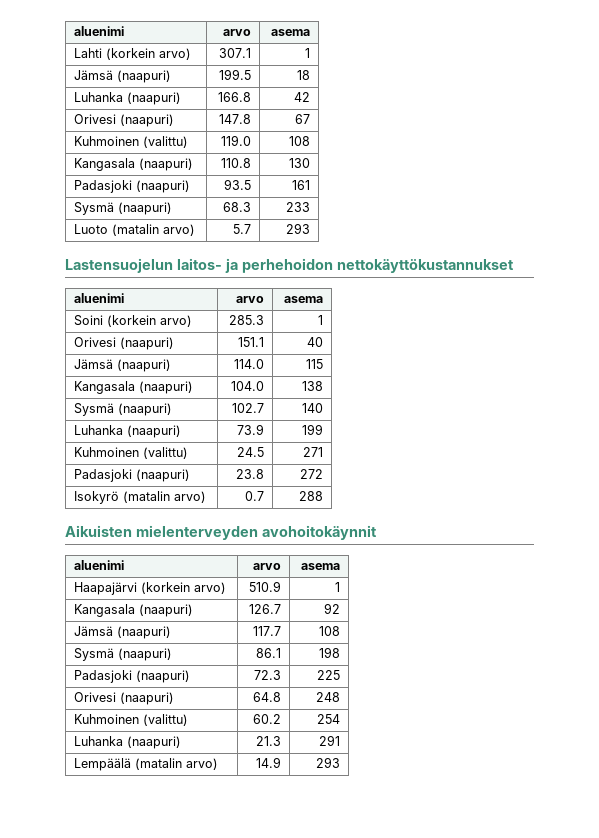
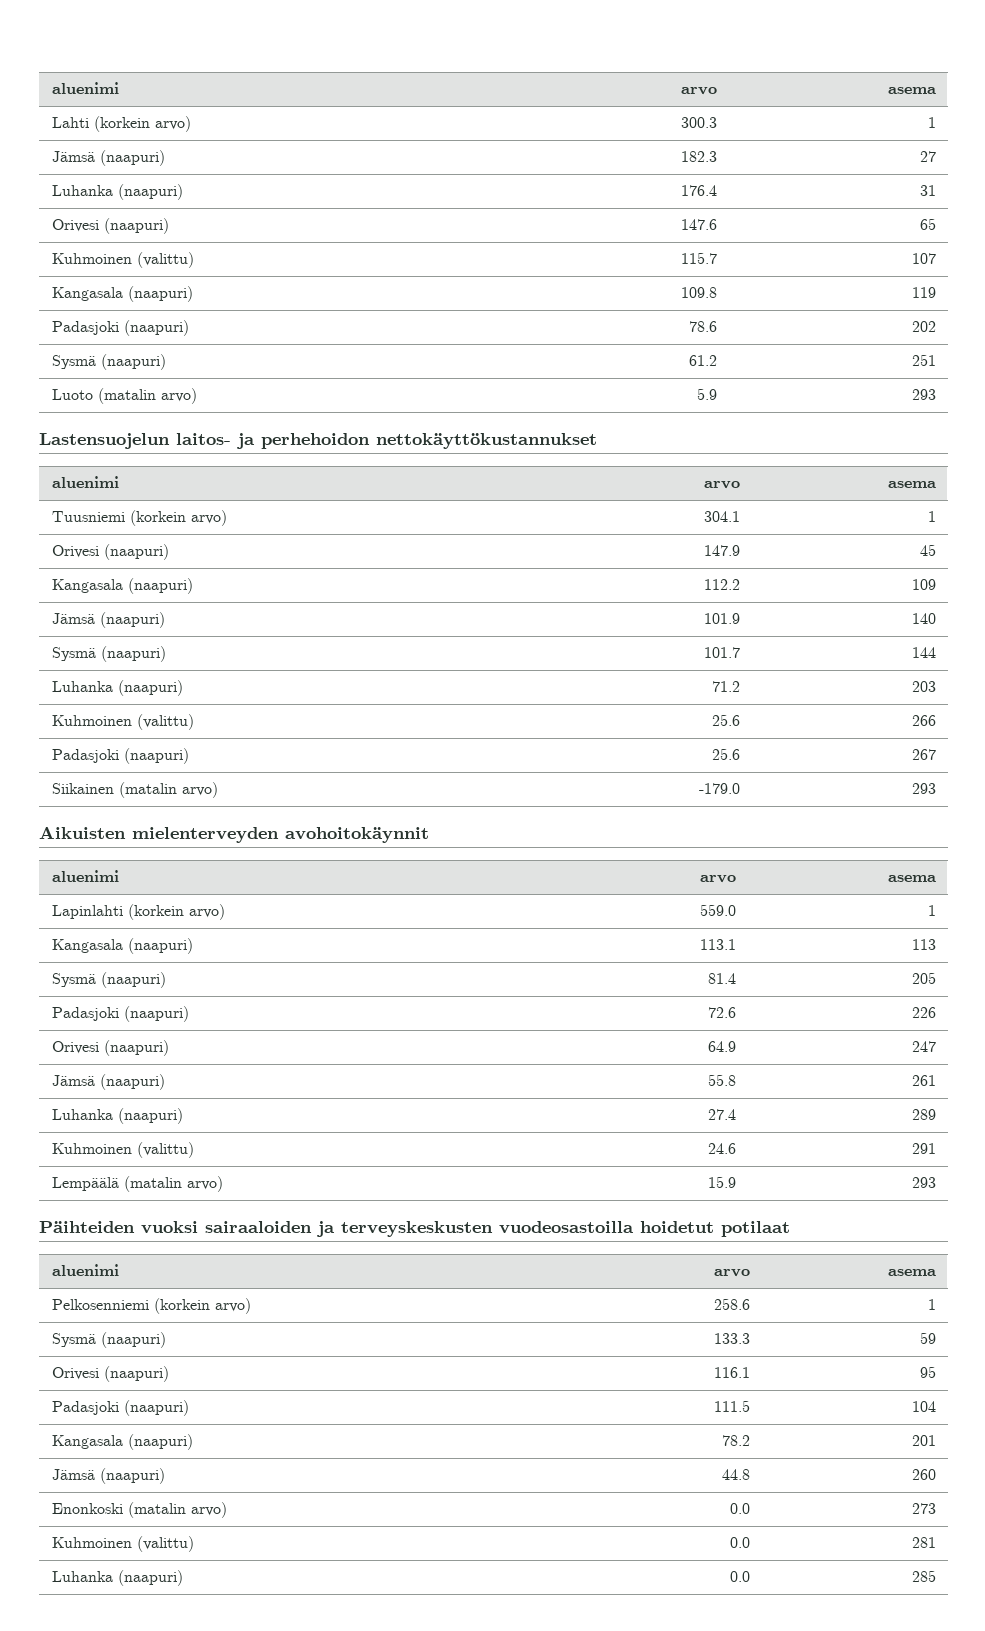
- Lahti (korkein arvo) | 307.1 | 1
+ Lahti (korkein arvo) | 300.3 | 1
- Jämsä (naapuri) | 199.5 | 18
- Luhanka (naapuri) | 166.8 | 42
- Orivesi (naapuri) | 147.8 | 67
- Kuhmoinen (valittu) | 119.0 | 108
- Kangasala (naapuri) | 110.8 | 130
- Padasjoki (naapuri) | 93.5 | 161
- Sysmä (naapuri) | 68.3 | 233
+ Jämsä (naapuri) | 182.3 | 27
+ Luhanka (naapuri) | 176.4 | 31
+ Orivesi (naapuri) | 147.6 | 65
+ Kuhmoinen (valittu) | 115.7 | 107
+ Kangasala (naapuri) | 109.8 | 119
+ Padasjoki (naapuri) | 78.6 | 202
+ Sysmä (naapuri) | 61.2 | 251
- Luoto (matalin arvo) | 5.7 | 293
+ Luoto (matalin arvo) | 5.9 | 293
- Soini (korkein arvo) | 285.3 | 1
+ Tuusniemi (korkein arvo) | 304.1 | 1
- Orivesi (naapuri) | 151.1 | 40
- Jämsä (naapuri) | 114.0 | 115
- Kangasala (naapuri) | 104.0 | 138
- Sysmä (naapuri) | 102.7 | 140
- Luhanka (naapuri) | 73.9 | 199
- Kuhmoinen (valittu) | 24.5 | 271
- Padasjoki (naapuri) | 23.8 | 272
- Isokyrö (matalin arvo) | 0.7 | 288
+ Orivesi (naapuri) | 147.9 | 45
+ Kangasala (naapuri) | 112.2 | 109
+ Jämsä (naapuri) | 101.9 | 140
+ Sysmä (naapuri) | 101.7 | 144
+ Luhanka (naapuri) | 71.2 | 203
+ Kuhmoinen (valittu) | 25.6 | 266
+ Padasjoki (naapuri) | 25.6 | 267
+ Siikainen (matalin arvo) | -179.0 | 293
- Haapajärvi (korkein arvo) | 510.9 | 1
+ Lapinlahti (korkein arvo) | 559.0 | 1
- Kangasala (naapuri) | 126.7 | 92
- Jämsä (naapuri) | 117.7 | 108
- Sysmä (naapuri) | 86.1 | 198
- Padasjoki (naapuri) | 72.3 | 225
- Orivesi (naapuri) | 64.8 | 248
- Kuhmoinen (valittu) | 60.2 | 254
- Luhanka (naapuri) | 21.3 | 291
+ Kangasala (naapuri) | 113.1 | 113
+ Sysmä (naapuri) | 81.4 | 205
+ Padasjoki (naapuri) | 72.6 | 226
+ Orivesi (naapuri) | 64.9 | 247
+ Jämsä (naapuri) | 55.8 | 261
+ Luhanka (naapuri) | 27.4 | 289
+ Kuhmoinen (valittu) | 24.6 | 291
- Lempäälä (matalin arvo) | 14.9 | 293
+ Lempäälä (matalin arvo) | 15.9 | 293
+ Päihteiden vuoksi sairaaloiden ja terveyskeskusten vuodeosastoilla hoidetut potilaat
+ aluenimi | arvo | asema
+ Pelkosenniemi (korkein arvo) | 258.6 | 1
+ Sysmä (naapuri) | 133.3 | 59
+ Orivesi (naapuri) | 116.1 | 95
+ Padasjoki (naapuri) | 111.5 | 104
+ Kangasala (naapuri) | 78.2 | 201
+ Jämsä (naapuri) | 44.8 | 260
+ Enonkoski (matalin arvo) | 0.0 | 273
+ Kuhmoinen (valittu) | 0.0 | 281
+ Luhanka (naapuri) | 0.0 | 285

